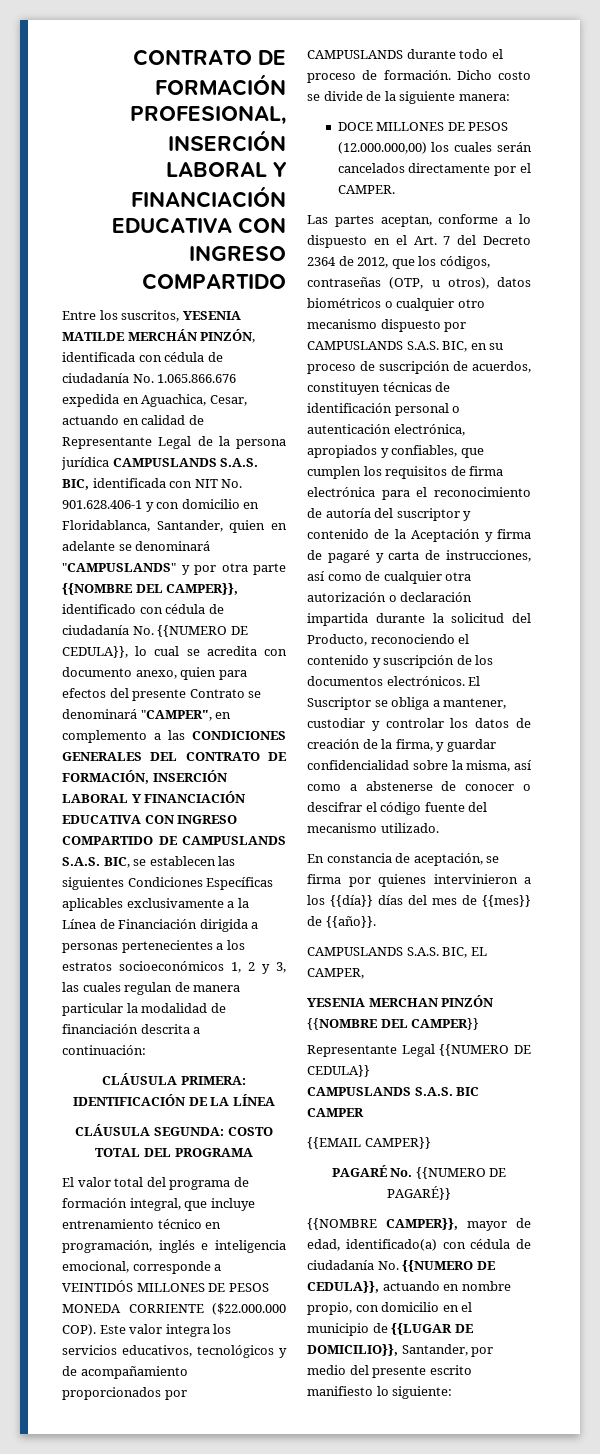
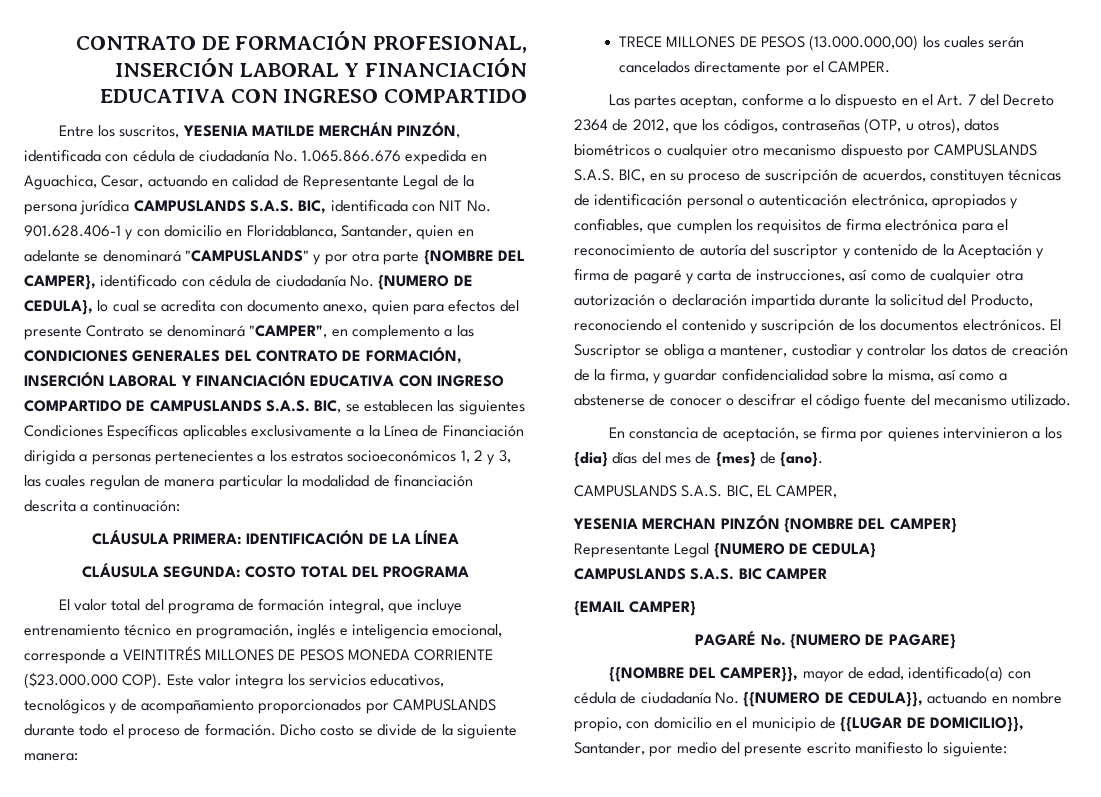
- Entre los suscritos, YESENIA MATILDE MERCHÁN PINZÓN, identificada con cédula de ciudadanía No. 1.065.866.676 expedida en Aguachica, Cesar, actuando en calidad de Representante Legal de la persona jurídica CAMPUSLANDS S.A.S. BIC, identificada con NIT No. 901.628.406-1 y con domicilio en Floridablanca, Santander, quien en adelante se denominará "CAMPUSLANDS" y por otra parte {{NOMBRE DEL CAMPER}}, identificado con cédula de ciudadanía No. {{NUMERO DE CEDULA}}, lo cual se acredita con documento anexo, quien para efectos del presente Contrato se denominará "CAMPER", en complemento a las CONDICIONES GENERALES DEL CONTRATO DE FORMACIÓN, INSERCIÓN LABORAL Y FINANCIACIÓN EDUCATIVA CON INGRESO COMPARTIDO DE CAMPUSLANDS S.A.S. BIC, se establecen las siguientes Condiciones Específicas aplicables exclusivamente a la Línea de Financiación dirigida a personas pertenecientes a los estratos socioeconómicos 1, 2 y 3, las cuales regulan de manera particular la modalidad de financiación descrita a continuación:
+ Entre los suscritos, YESENIA MATILDE MERCHÁN PINZÓN, identificada con cédula de ciudadanía No. 1.065.866.676 expedida en Aguachica, Cesar, actuando en calidad de Representante Legal de la persona jurídica CAMPUSLANDS S.A.S. BIC, identificada con NIT No. 901.628.406-1 y con domicilio en Floridablanca, Santander, quien en adelante se denominará "CAMPUSLANDS" y por otra parte {NOMBRE DEL CAMPER}, identificado con cédula de ciudadanía No. {NUMERO DE CEDULA}, lo cual se acredita con documento anexo, quien para efectos del presente Contrato se denominará "CAMPER", en complemento a las CONDICIONES GENERALES DEL CONTRATO DE FORMACIÓN, INSERCIÓN LABORAL Y FINANCIACIÓN EDUCATIVA CON INGRESO COMPARTIDO DE CAMPUSLANDS S.A.S. BIC, se establecen las siguientes Condiciones Específicas aplicables exclusivamente a la Línea de Financiación dirigida a personas pertenecientes a los estratos socioeconómicos 1, 2 y 3, las cuales regulan de manera particular la modalidad de financiación descrita a continuación:
- El valor total del programa de formación integral, que incluye entrenamiento técnico en programación, inglés e inteligencia emocional, corresponde a VEINTIDÓS MILLONES DE PESOS MONEDA CORRIENTE ($22.000.000 COP).
+ El valor total del programa de formación integral, que incluye entrenamiento técnico en programación, inglés e inteligencia emocional, corresponde a VEINTITRÉS MILLONES DE PESOS MONEDA CORRIENTE ($23.000.000 COP).
- DOCE MILLONES DE PESOS (12.000.000,00) los cuales serán cancelados directamente por el CAMPER.
+ TRECE MILLONES DE PESOS (13.000.000,00) los cuales serán cancelados directamente por el CAMPER.
- En constancia de aceptación, se firma por quienes intervinieron a los {{día}} días del mes de {{mes}} de {{año}}.
+ En constancia de aceptación, se firma por quienes intervinieron a los {dia} días del mes de {mes} de {ano}.
- YESENIA MERCHAN PINZÓN {{NOMBRE DEL CAMPER}}
- Representante Legal {{NUMERO DE CEDULA}}
+ YESENIA MERCHAN PINZÓN {NOMBRE DEL CAMPER}
+ Representante Legal {NUMERO DE CEDULA}
- {{EMAIL CAMPER}}
+ {EMAIL CAMPER}
- PAGARÉ No. {{NUMERO DE PAGARÉ}}
- {{NOMBRE CAMPER}}, mayor de edad, identificado(a) con cédula de ciudadanía No. {{NUMERO DE CEDULA}}, actuando en nombre propio, con domicilio en el municipio de {{LUGAR DE DOMICILIO}}, Santander, por medio del presente escrito manifiesto lo siguiente:
+ PAGARÉ No. {NUMERO DE PAGARE}
+ {{NOMBRE DEL CAMPER}}, mayor de edad, identificado(a) con cédula de ciudadanía No. {{NUMERO DE CEDULA}}, actuando en nombre propio, con domicilio en el municipio de {{LUGAR DE DOMICILIO}}, Santander, por medio del presente escrito manifiesto lo siguiente:

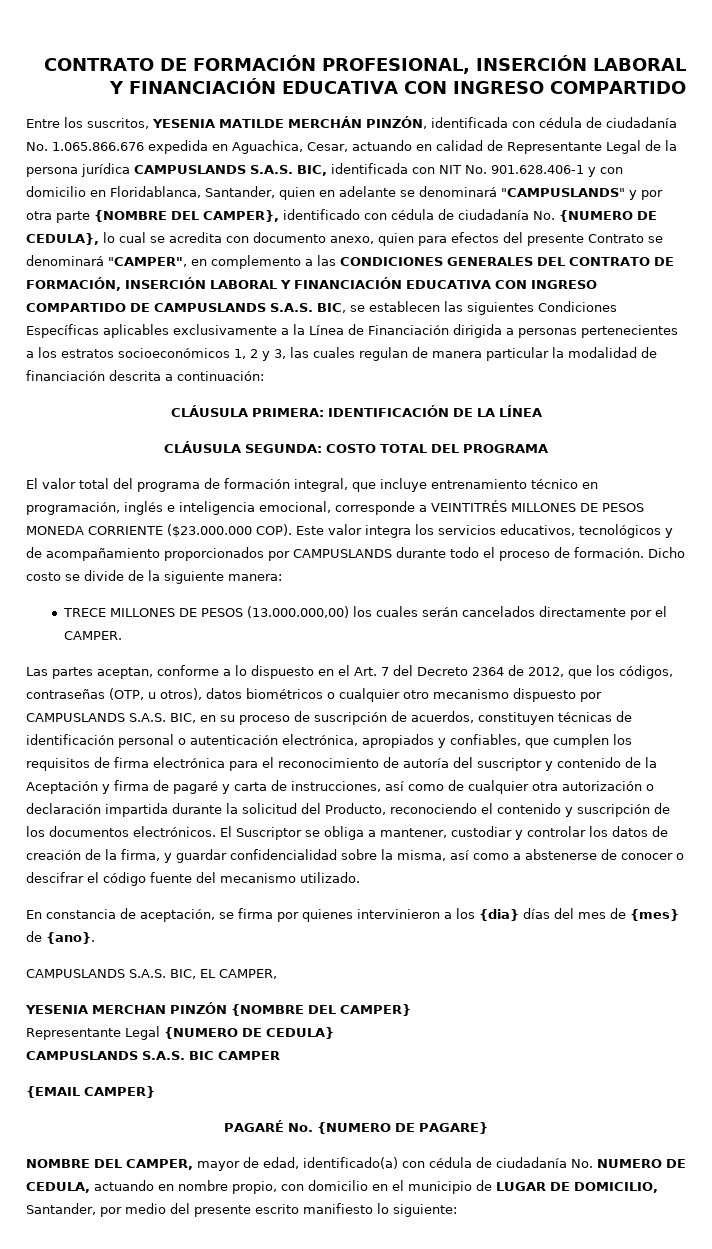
- {{NOMBRE DEL CAMPER}}, mayor de edad, identificado(a) con cédula de ciudadanía No. {{NUMERO DE CEDULA}}, actuando en nombre propio, con domicilio en el municipio de {{LUGAR DE DOMICILIO}}, Santander, por medio del presente escrito manifiesto lo siguiente:
+ NOMBRE DEL CAMPER, mayor de edad, identificado(a) con cédula de ciudadanía No. NUMERO DE CEDULA, actuando en nombre propio, con domicilio en el municipio de LUGAR DE DOMICILIO, Santander, por medio del presente escrito manifiesto lo siguiente:

